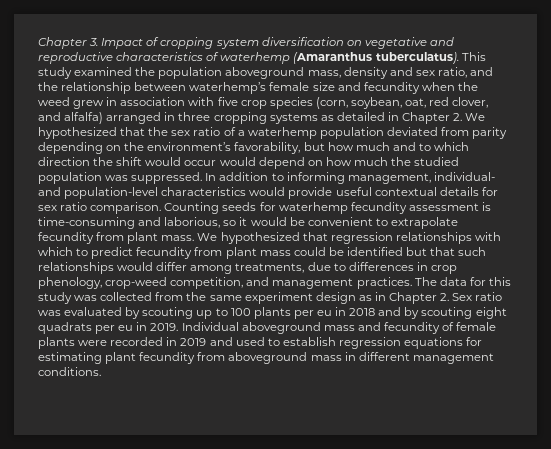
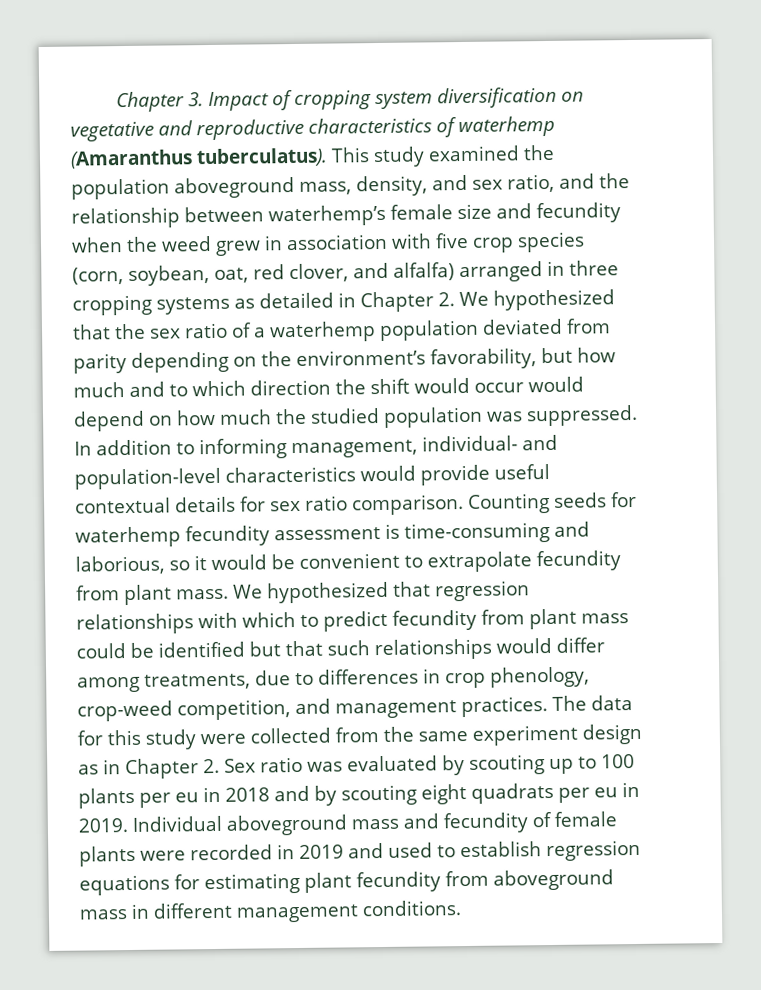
- This study examined the population aboveground mass, density and sex ratio, and the relationship between waterhemp’s female size and fecundity when the weed grew in association with five crop species (corn, soybean, oat, red clover, and alfalfa) arranged in three cropping systems as detailed in Chapter 2. We hypothesized that the sex ratio of a waterhemp population deviated from parity depending on the environment’s favorability, but how much and to which direction the shift would occur would depend on how much the studied population was suppressed.
+ This study examined the population aboveground mass, density, and sex ratio, and the relationship between waterhemp’s female size and fecundity when the weed grew in association with five crop species (corn, soybean, oat, red clover, and alfalfa) arranged in three cropping systems as detailed in Chapter 2. We hypothesized that the sex ratio of a waterhemp population deviated from parity depending on the environment’s favorability, but how much and to which direction the shift would occur would depend on how much the studied population was suppressed.
- The data for this study was collected from the same experiment design as in Chapter 2. Sex ratio was evaluated by scouting up to 100 plants per eu in 2018 and by scouting eight quadrats per eu in 2019.
+ The data for this study were collected from the same experiment design as in Chapter 2. Sex ratio was evaluated by scouting up to 100 plants per eu in 2018 and by scouting eight quadrats per eu in 2019.

